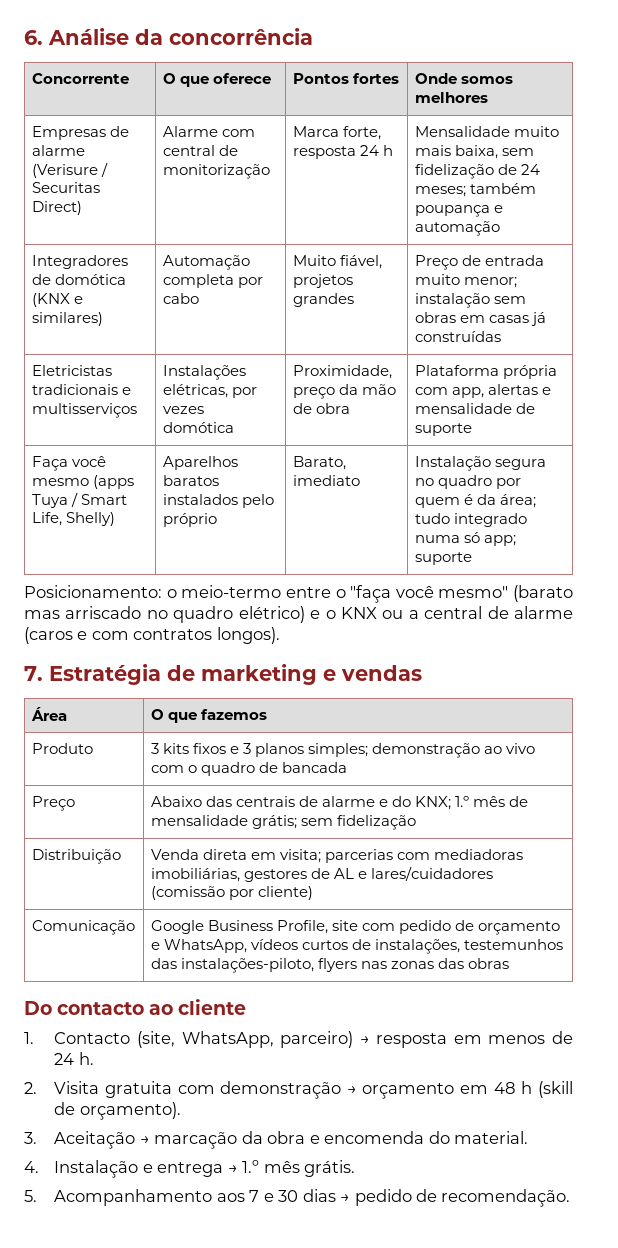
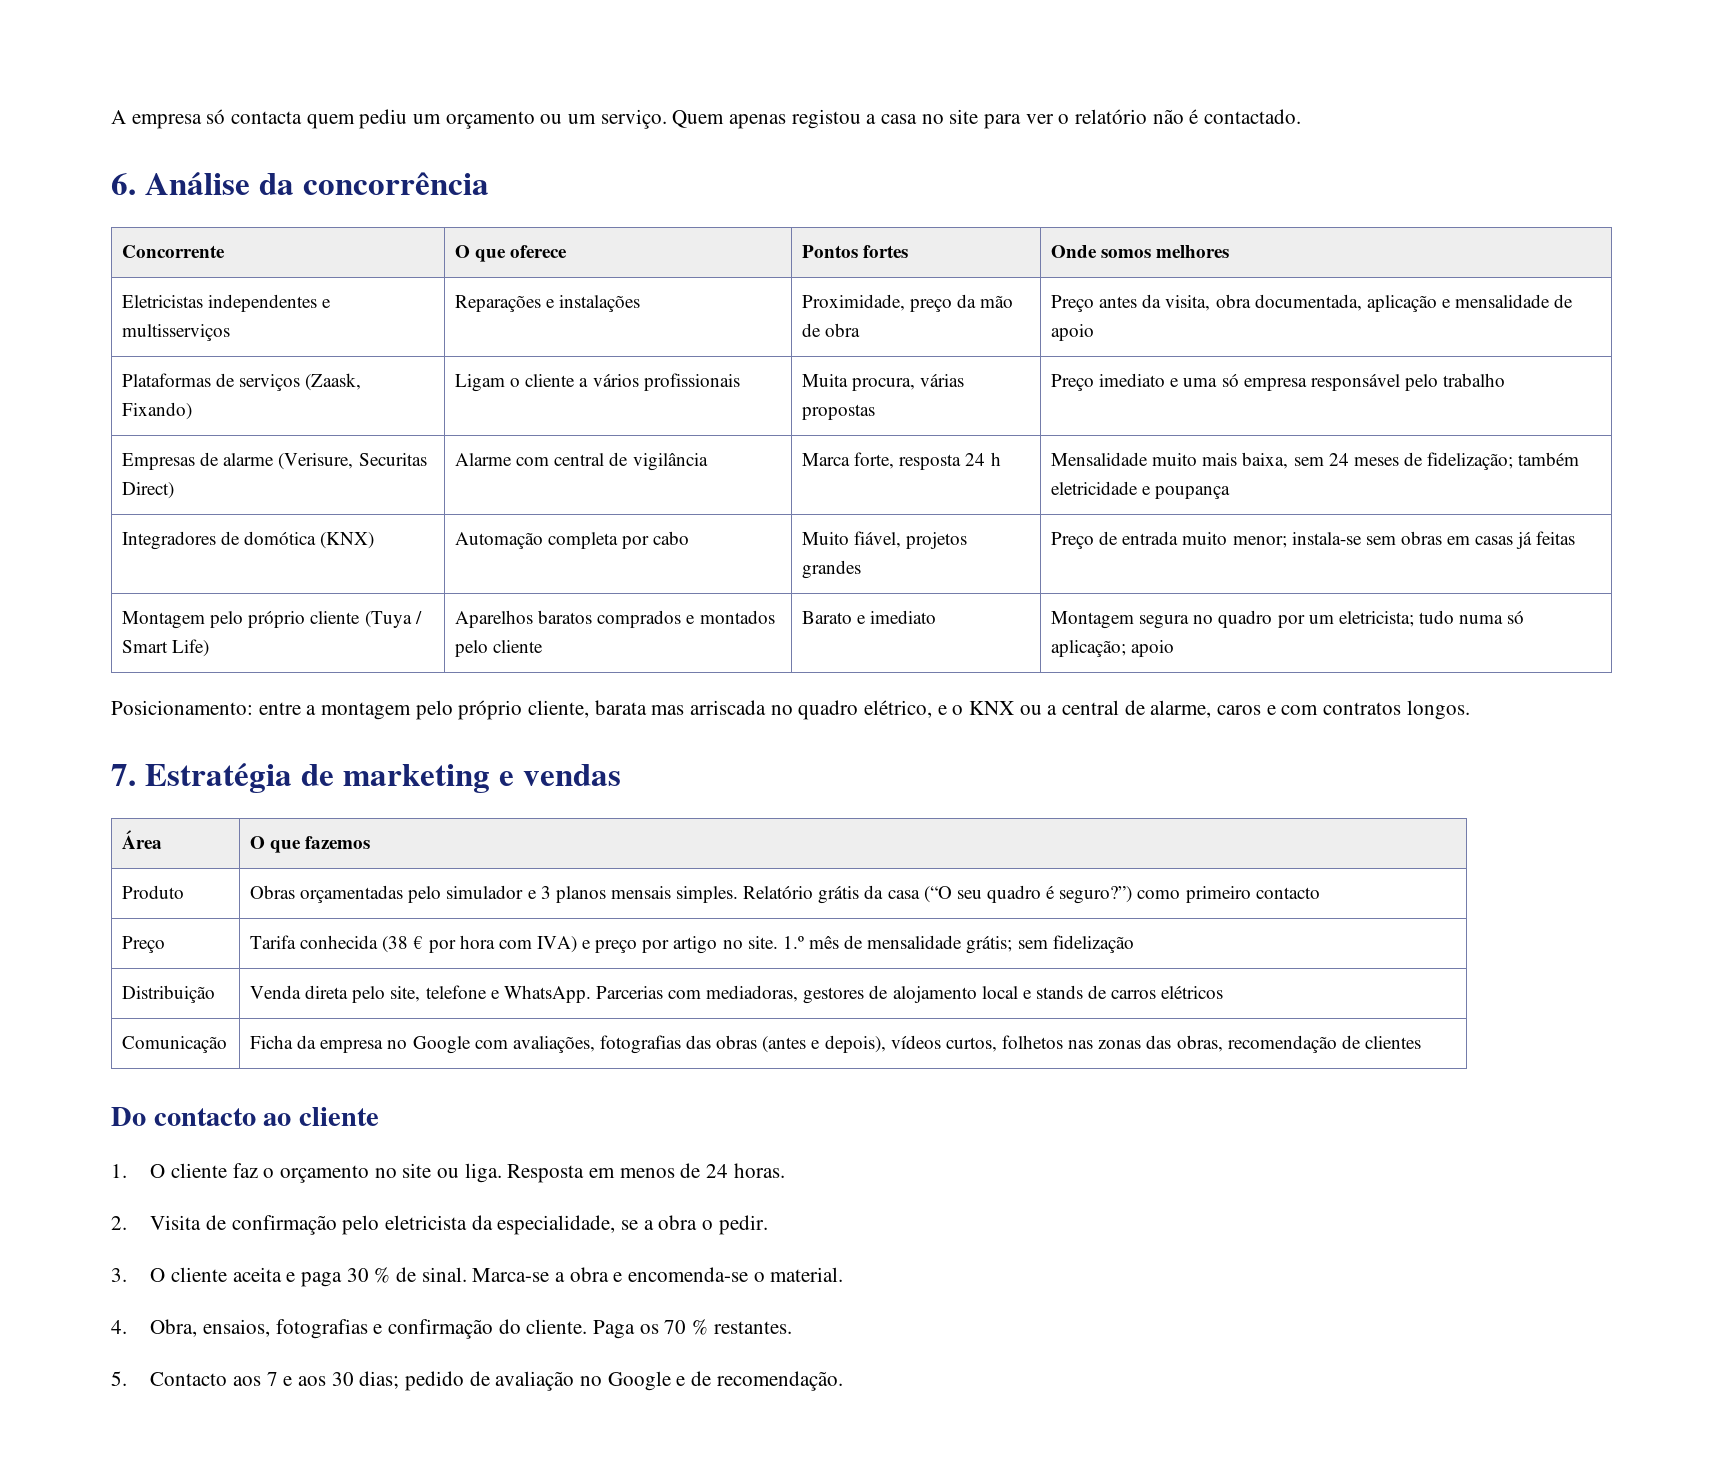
+ A empresa só contacta quem pediu um orçamento ou um serviço. Quem apenas registou a casa no site para ver o relatório não é contactado.
+ Eletricistas independentes e multisserviços | Reparações e instalações | Proximidade, preço da mão de obra | Preço antes da visita, obra documentada, aplicação e mensalidade de apoio
+ Plataformas de serviços (Zaask, Fixando) | Ligam o cliente a vários profissionais | Muita procura, várias propostas | Preço imediato e uma só empresa responsável pelo trabalho
- Empresas de alarme (Verisure / Securitas Direct) | Alarme com central de monitorização | Marca forte, resposta 24 h | Mensalidade muito mais baixa, sem fidelização de 24 meses; também poupança e automação
+ Empresas de alarme (Verisure, Securitas Direct) | Alarme com central de vigilância | Marca forte, resposta 24 h | Mensalidade muito mais baixa, sem 24 meses de fidelização; também eletricidade e poupança
- Integradores de domótica (KNX e similares) | Automação completa por cabo | Muito fiável, projetos grandes | Preço de entrada muito menor; instalação sem obras em casas já construídas
- Eletricistas tradicionais e multisserviços | Instalações elétricas, por vezes domótica | Proximidade, preço da mão de obra | Plataforma própria com app, alertas e mensalidade de suporte
- Faça você mesmo (apps Tuya / Smart Life, Shelly) | Aparelhos baratos instalados pelo próprio | Barato, imediato | Instalação segura no quadro por quem é da área; tudo integrado numa só app; suporte
- Posicionamento: o meio-termo entre o "faça você mesmo" (barato mas arriscado no quadro elétrico) e o KNX ou a central de alarme (caros e com contratos longos).
+ Integradores de domótica (KNX) | Automação completa por cabo | Muito fiável, projetos grandes | Preço de entrada muito menor; instala-se sem obras em casas já feitas
+ Montagem pelo próprio cliente (Tuya / Smart Life) | Aparelhos baratos comprados e montados pelo cliente | Barato e imediato | Montagem segura no quadro por um eletricista; tudo numa só aplicação; apoio
+ Posicionamento: entre a montagem pelo próprio cliente, barata mas arriscada no quadro elétrico, e o KNX ou a central de alarme, caros e com contratos longos.
- Produto | 3 kits fixos e 3 planos simples; demonstração ao vivo com o quadro de bancada
- Preço | Abaixo das centrais de alarme e do KNX; 1.º mês de mensalidade grátis; sem fidelização
+ Produto | Obras orçamentadas pelo simulador e 3 planos mensais simples. Relatório grátis da casa (“O seu quadro é seguro?”) como primeiro contacto
+ Preço | Tarifa conhecida (38 € por hora com IVA) e preço por artigo no site. 1.º mês de mensalidade grátis; sem fidelização
- Distribuição | Venda direta em visita; parcerias com mediadoras imobiliárias, gestores de AL e lares/cuidadores (comissão por cliente)
- Comunicação | Google Business Profile, site com pedido de orçamento e WhatsApp, vídeos curtos de instalações, testemunhos das instalações-piloto, flyers nas zonas das obras
+ Distribuição | Venda direta pelo site, telefone e WhatsApp. Parcerias com mediadoras, gestores de alojamento local e stands de carros elétricos
+ Comunicação | Ficha da empresa no Google com avaliações, fotografias das obras (antes e depois), vídeos curtos, folhetos nas zonas das obras, recomendação de clientes
- 1. Contacto (site, WhatsApp, parceiro) → resposta em menos de 24 h.
+ 1. O cliente faz o orçamento no site ou liga. Resposta em menos de 24 horas.
- 2. Visita gratuita com demonstração → orçamento em 48 h (skill de orçamento).
- 3. Aceitação → marcação da obra e encomenda do material.
- 4. Instalação e entrega → 1.º mês grátis.
+ 2. Visita de confirmação pelo eletricista da especialidade, se a obra o pedir.
+ 3. O cliente aceita e paga 30 % de sinal. Marca-se a obra e encomenda-se o material.
+ 4. Obra, ensaios, fotografias e confirmação do cliente. Paga os 70 % restantes.
- 5. Acompanhamento aos 7 e 30 dias → pedido de recomendação.
+ 5. Contacto aos 7 e aos 30 dias; pedido de avaliação no Google e de recomendação.

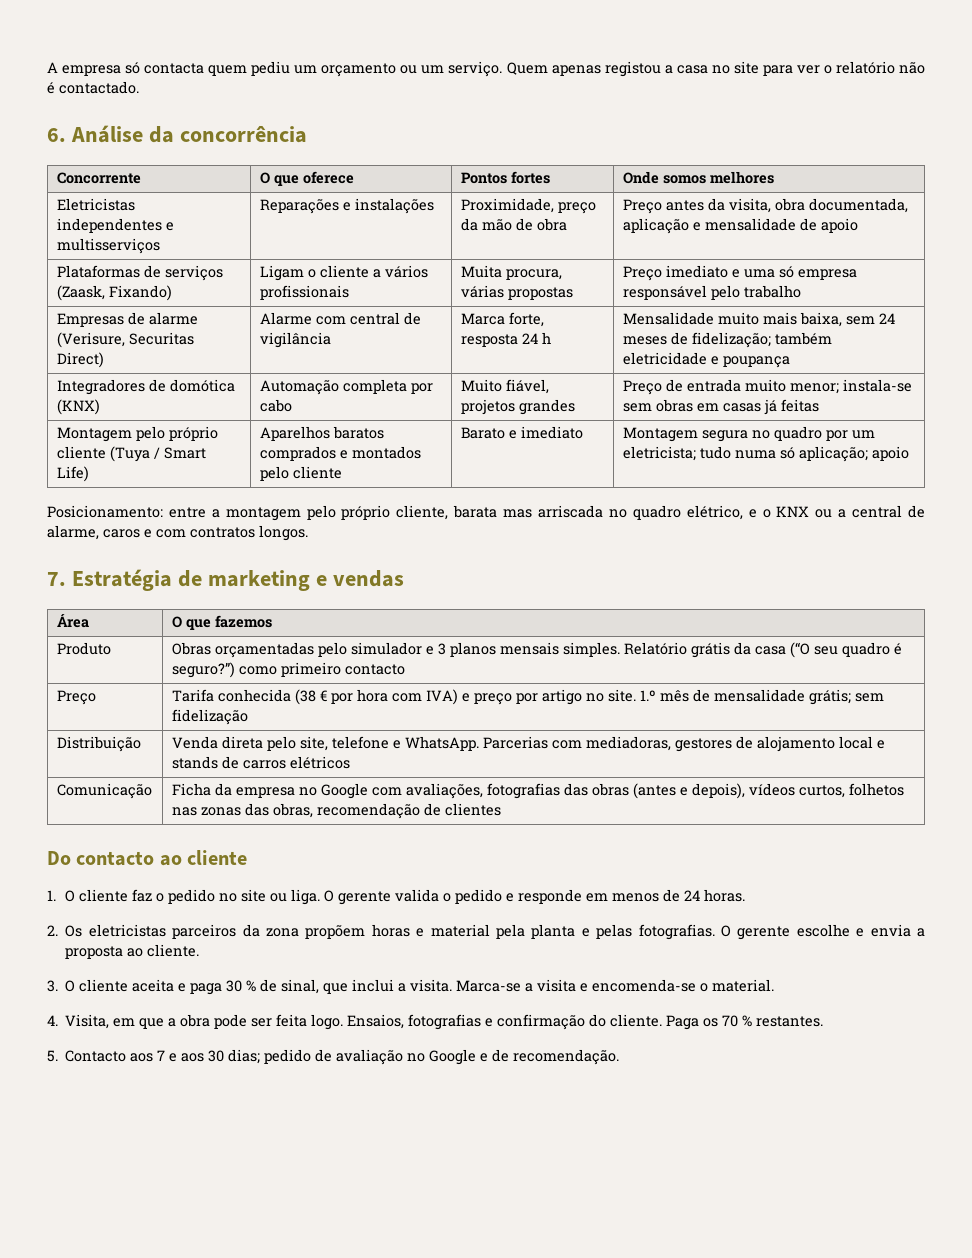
- 1. O cliente faz o orçamento no site ou liga.
+ 1. O cliente faz o pedido no site ou liga.
- Resposta em menos de 24 horas.
+ O gerente valida o pedido e responde em menos de 24 horas.
- 2. Visita de confirmação pelo eletricista da especialidade, se a obra o pedir.
+ 2. Os eletricistas parceiros da zona propõem horas e material pela planta e pelas fotografias. O gerente escolhe e envia a proposta ao cliente.
- 3. O cliente aceita e paga 30 % de sinal.
+ 3. O cliente aceita e paga 30 % de sinal, que inclui a visita.
- Marca-se a obra e encomenda-se o material.
+ Marca-se a visita e encomenda-se o material.
- 4. Obra, ensaios, fotografias e confirmação do cliente.
+ 4. Visita, em que a obra pode ser feita logo. Ensaios, fotografias e confirmação do cliente.

